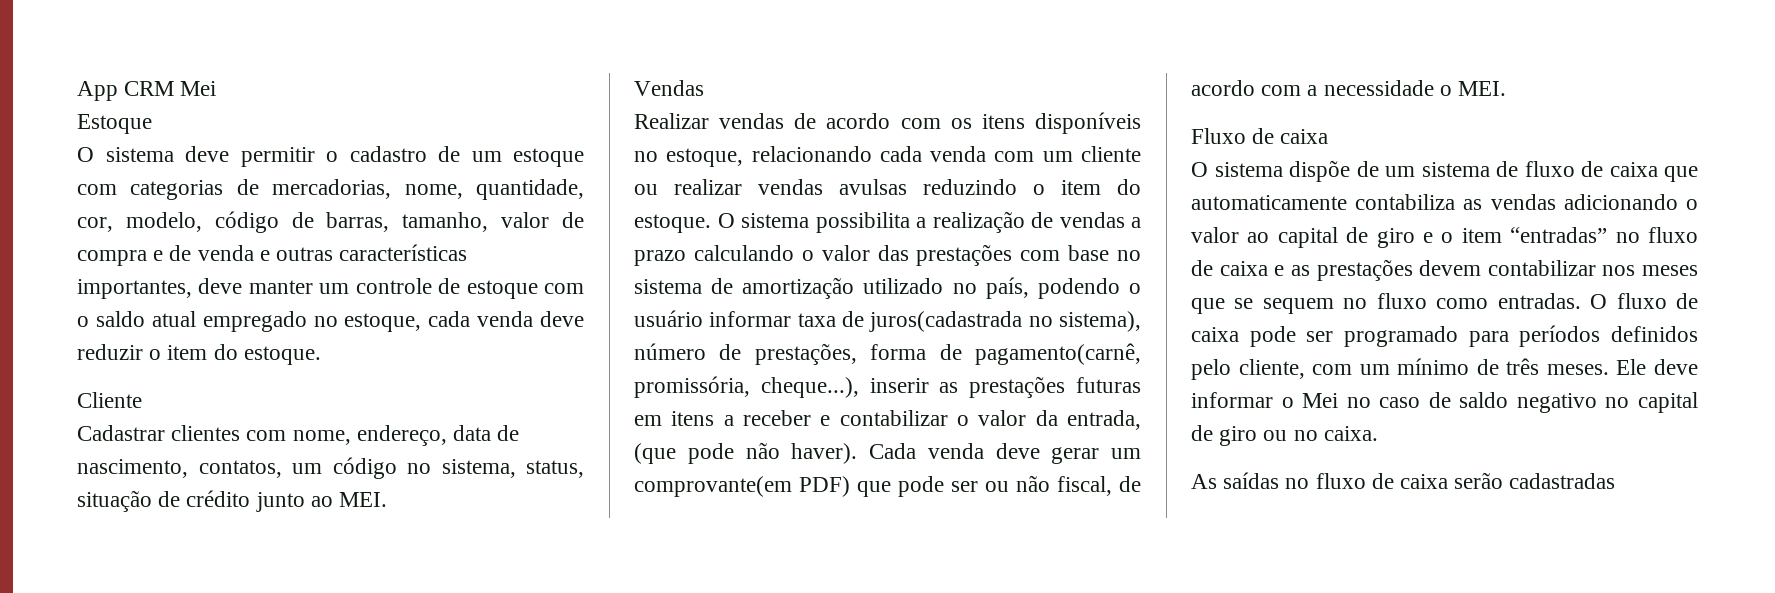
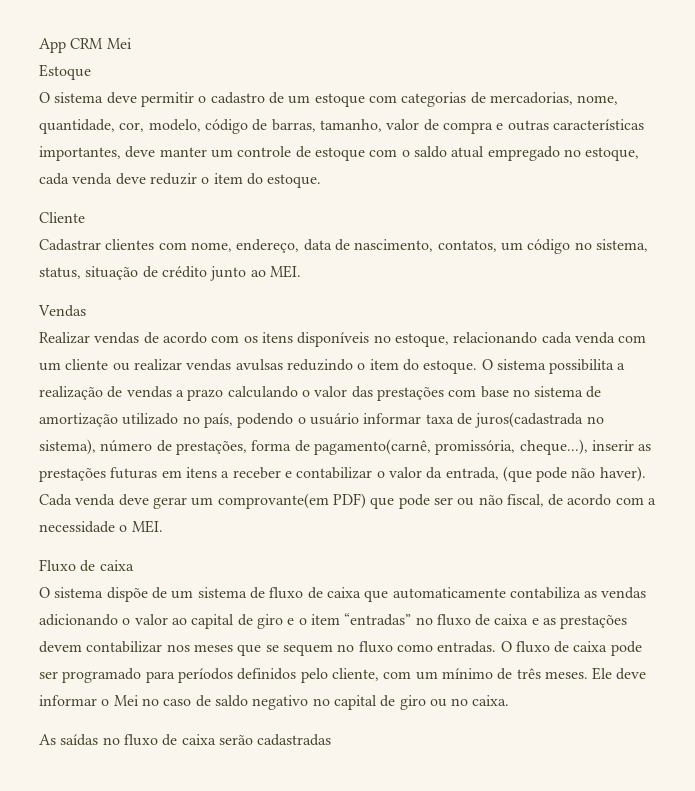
- O sistema deve permitir o cadastro de um estoque com categorias de mercadorias, nome, quantidade, cor, modelo, código de barras, tamanho, valor de compra e de venda e outras características importantes, deve manter um controle de estoque com o saldo atual empregado no estoque, cada venda deve reduzir o item do estoque.
+ O sistema deve permitir o cadastro de um estoque com categorias de mercadorias, nome, quantidade, cor, modelo, código de barras, tamanho, valor de compra e outras características importantes, deve manter um controle de estoque com o saldo atual empregado no estoque, cada venda deve reduzir o item do estoque.

